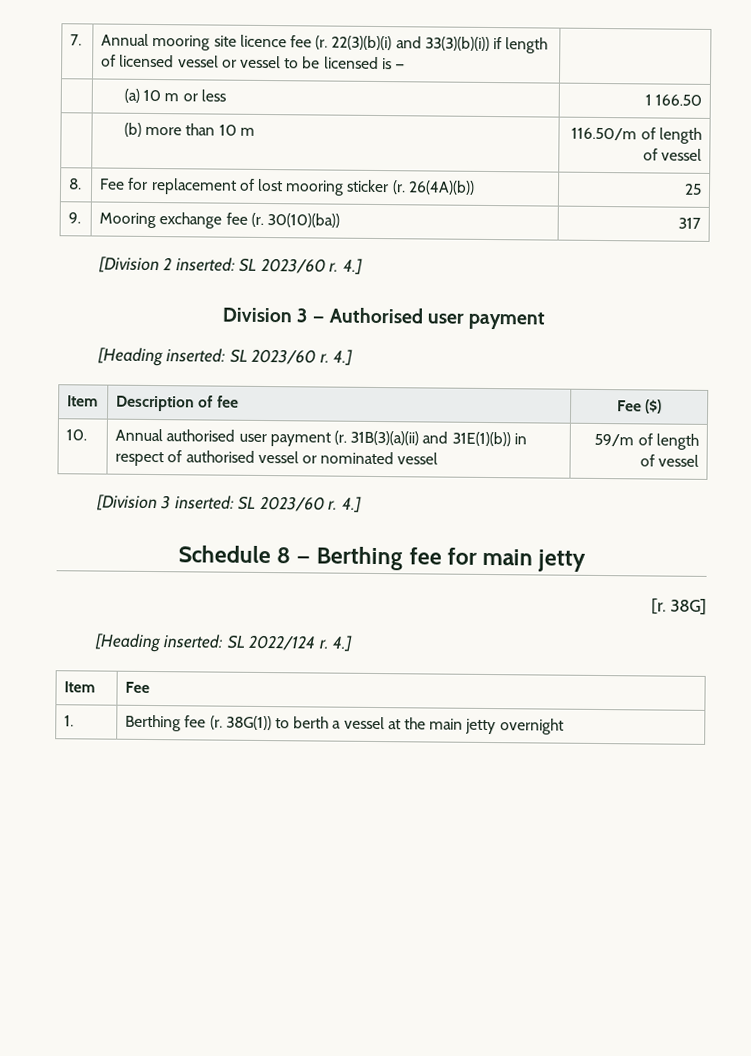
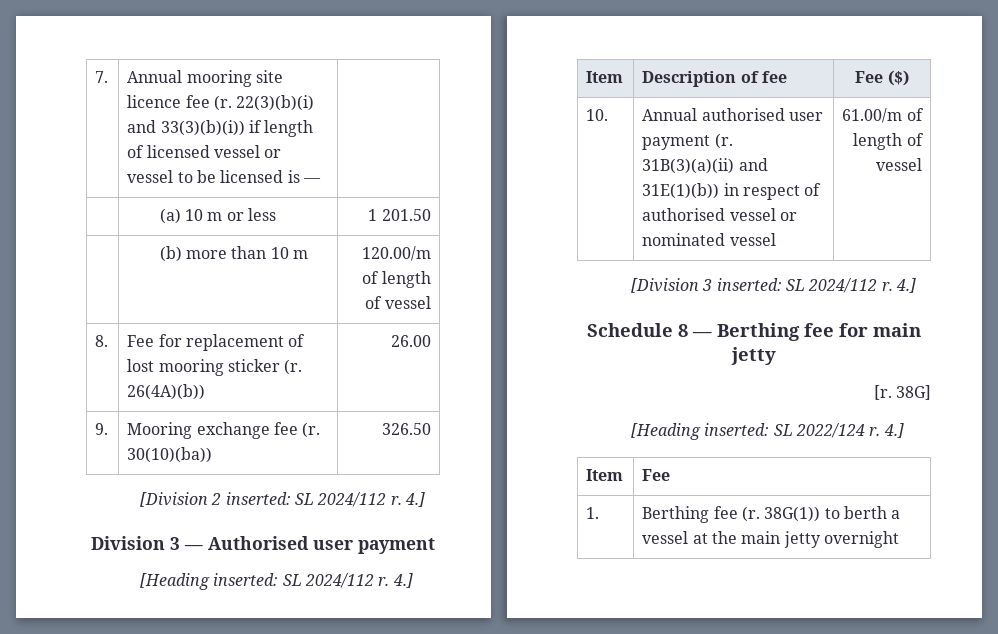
- | (a) 10 m or less | 1 166.50
+ | (a) 10 m or less | 1 201.50
- | (b) more than 10 m | 116.50/m of length of vessel
+ | (b) more than 10 m | 120.00/m of length of vessel
- 8. | Fee for replacement of lost mooring sticker (r. 26(4A)(b)) | 25
+ 8. | Fee for replacement of lost mooring sticker (r. 26(4A)(b)) | 26.00
- 9. | Mooring exchange fee (r. 30(10)(ba)) | 317
+ 9. | Mooring exchange fee (r. 30(10)(ba)) | 326.50
- [Division 2 inserted: SL 2023/60 r.
+ [Division 2 inserted: SL 2024/112 r.
- [Heading inserted: SL 2023/60 r.
+ [Heading inserted: SL 2024/112 r.
- 10. | Annual authorised user payment (r. 31B(3)(a)(ii) and 31E(1)(b)) in respect of authorised vessel or nominated vessel | 59/m of length of vessel
+ 10. | Annual authorised user payment (r. 31B(3)(a)(ii) and 31E(1)(b)) in respect of authorised vessel or nominated vessel | 61.00/m of length of vessel
- [Division 3 inserted: SL 2023/60 r.
+ [Division 3 inserted: SL 2024/112 r.

